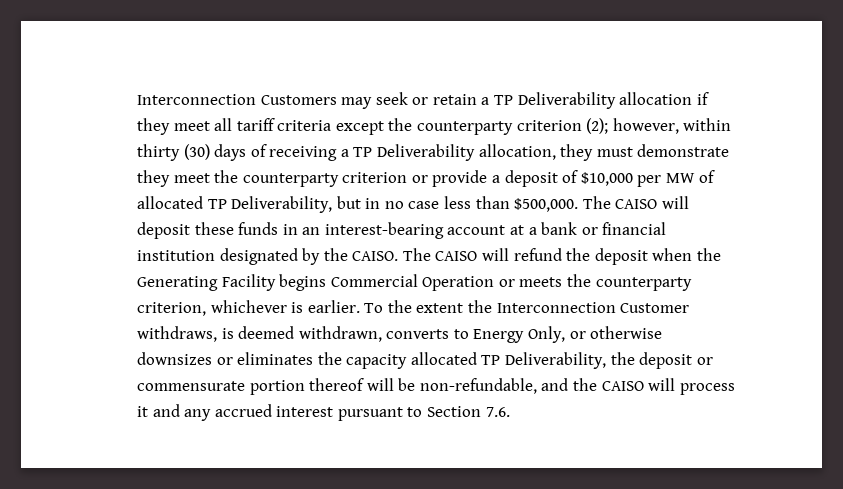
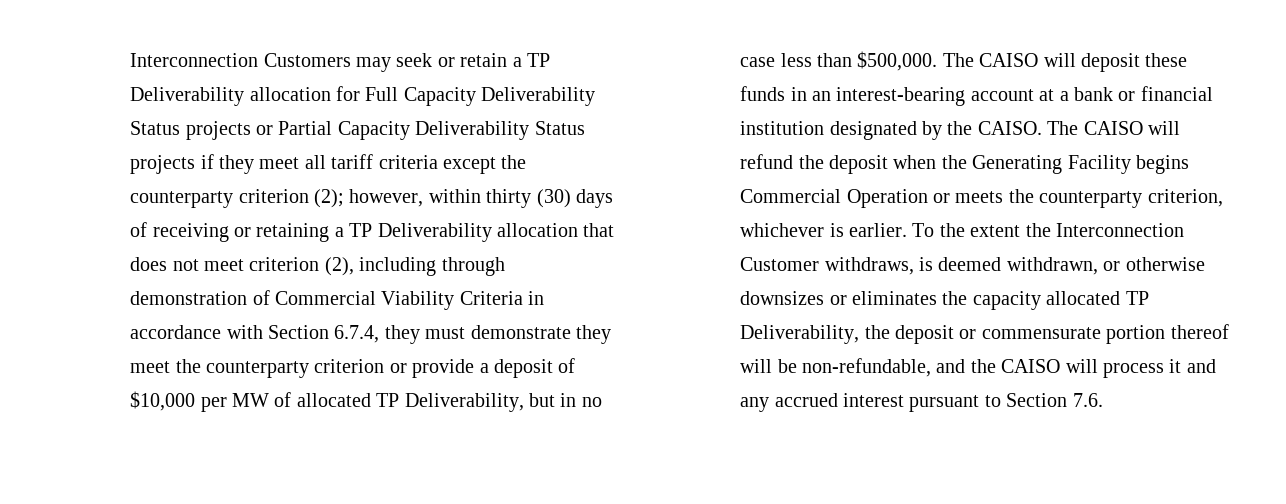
- Interconnection Customers may seek or retain a TP Deliverability allocation if they meet all tariff criteria except the counterparty criterion (2); however, within thirty (30) days of receiving a TP Deliverability allocation, they must demonstrate they meet the counterparty criterion or provide a deposit of $10,000 per MW of allocated TP Deliverability, but in no case less than $500,000.
+ Interconnection Customers may seek or retain a TP Deliverability allocation for Full Capacity Deliverability Status projects or Partial Capacity Deliverability Status projects if they meet all tariff criteria except the counterparty criterion (2); however, within thirty (30) days of receiving or retaining a TP Deliverability allocation that does not meet criterion (2), including through demonstration of Commercial Viability Criteria in accordance with Section 6.7.4, they must demonstrate they meet the counterparty criterion or provide a deposit of $10,000 per MW of allocated TP Deliverability, but in no case less than $500,000.
- To the extent the Interconnection Customer withdraws, is deemed withdrawn, converts to Energy Only, or otherwise downsizes or eliminates the capacity allocated TP Deliverability, the deposit or commensurate portion thereof will be non-refundable, and the CAISO will process it and any accrued interest pursuant to Section 7.6.
+ To the extent the Interconnection Customer withdraws, is deemed withdrawn, or otherwise downsizes or eliminates the capacity allocated TP Deliverability, the deposit or commensurate portion thereof will be non-refundable, and the CAISO will process it and any accrued interest pursuant to Section 7.6.

